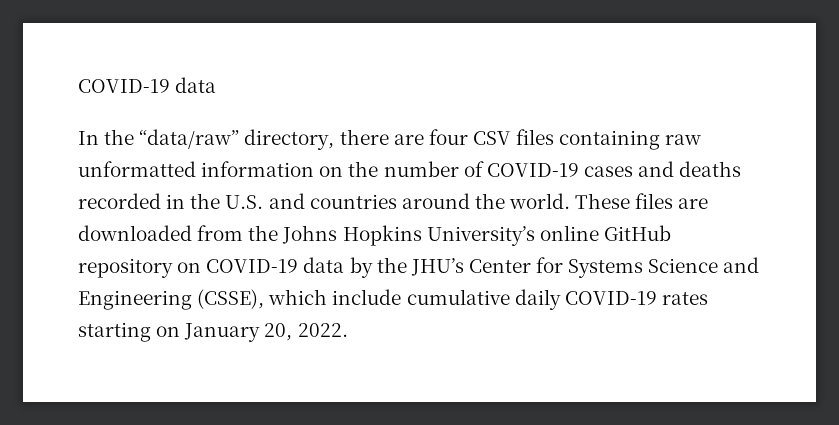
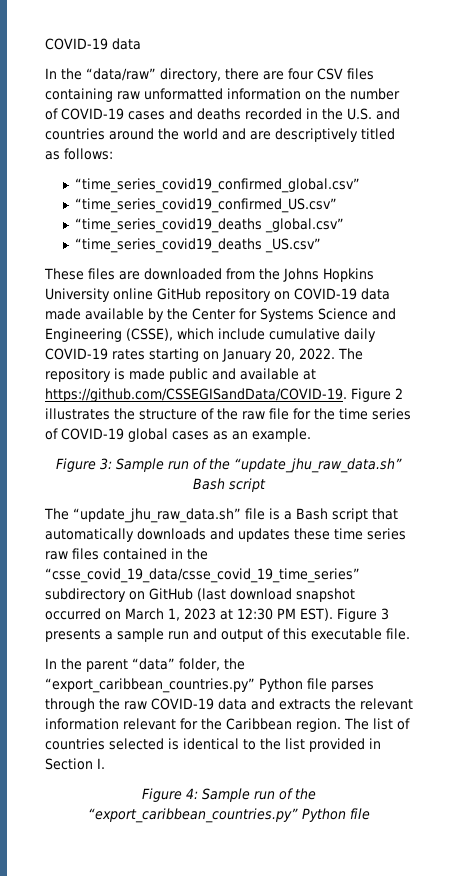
- In the “data/raw” directory, there are four CSV files containing raw unformatted information on the number of COVID-19 cases and deaths recorded in the U.S. and countries around the world. These files are downloaded from the Johns Hopkins University’s online GitHub repository on COVID-19 data by the JHU’s Center for Systems Science and Engineering (CSSE), which include cumulative daily COVID-19 rates starting on January 20, 2022.
+ In the “data/raw” directory, there are four CSV files containing raw unformatted information on the number of COVID-19 cases and deaths recorded in the U.S. and countries around the world and are descriptively titled as follows:
+ “time_series_covid19_confirmed_global.csv”
+ “time_series_covid19_confirmed_US.csv”
+ “time_series_covid19_deaths _global.csv”
+ “time_series_covid19_deaths _US.csv”
+ These files are downloaded from the Johns Hopkins University online GitHub repository on COVID-19 data made available by the Center for Systems Science and Engineering (CSSE), which include cumulative daily COVID-19 rates starting on January 20, 2022.
+ The repository is made public and available at https://github.com/CSSEGISandData/COVID-19. Figure 2 illustrates the structure of the raw file for the time series of COVID-19 global cases as an example.
+ Figure 3: Sample run of the “update_jhu_raw_data.sh” Bash script
+ The “update_jhu_raw_data.sh” file is a Bash script that automatically downloads and updates these time series raw files contained in the “csse_covid_19_data/csse_covid_19_time_series” subdirectory on GitHub (last download snapshot occurred on March 1, 2023 at 12:30 PM EST). Figure 3 presents a sample run and output of this executable file.
+ In the parent “data” folder, the “export_caribbean_countries.py” Python file parses through the raw COVID-19 data and extracts the relevant information relevant for the Caribbean region. The list of countries selected is identical to the list provided in Section I.
+ Figure 4: Sample run of the “export_caribbean_countries.py” Python file

